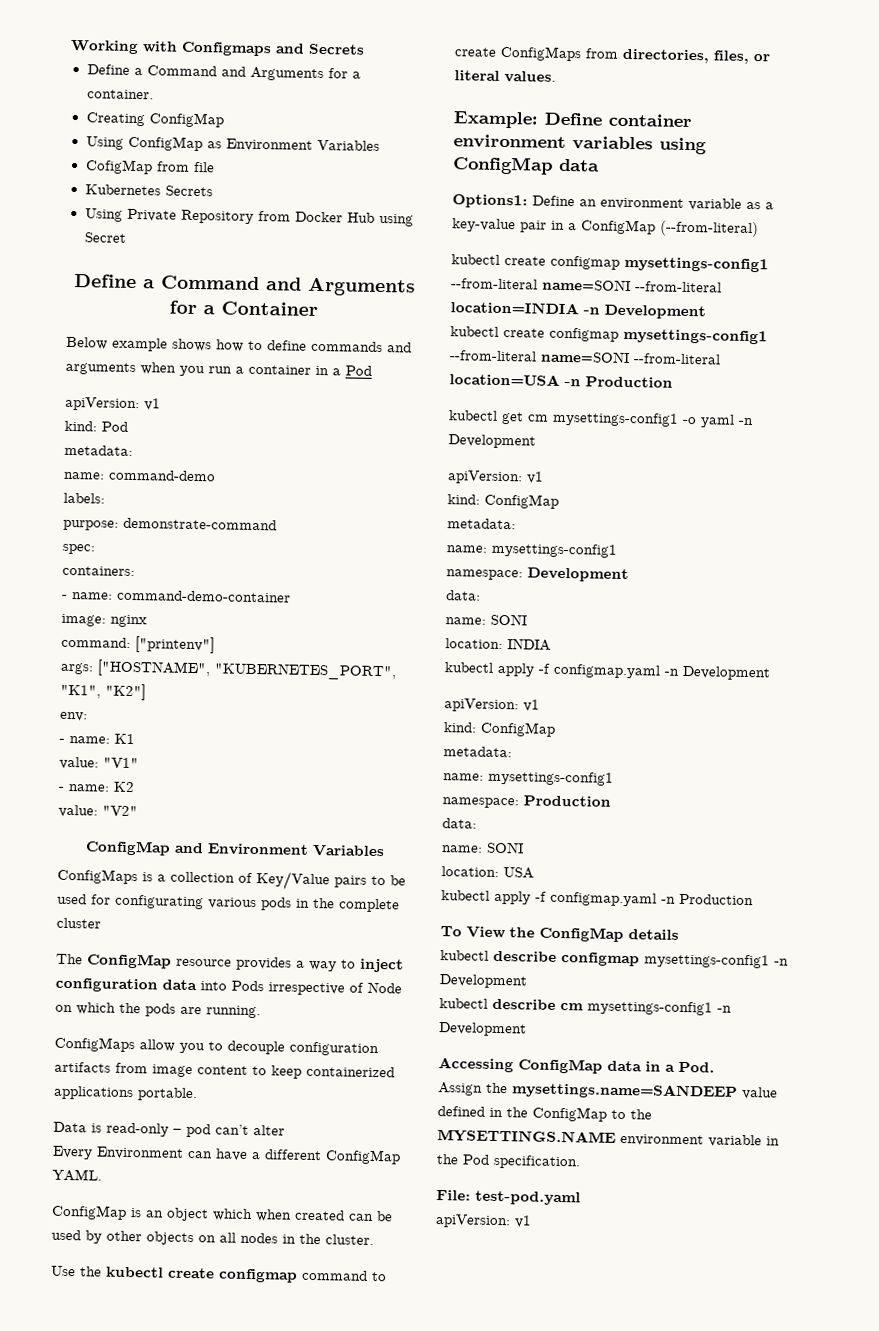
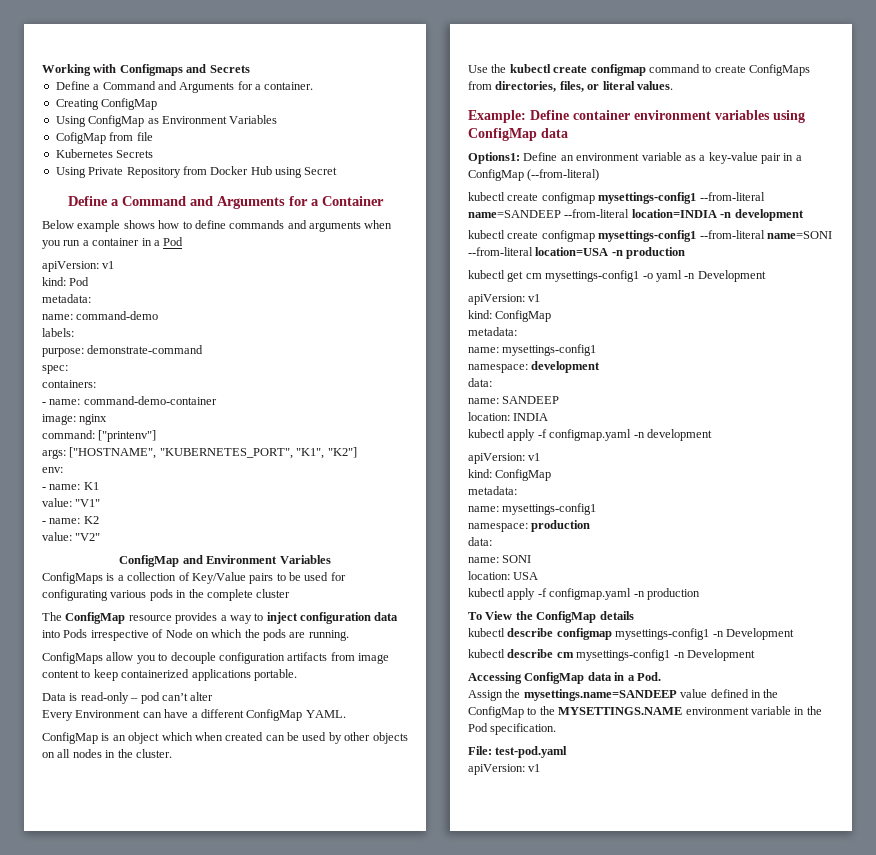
- kubectl create configmap mysettings-config1 --from-literal name=SONI --from-literal location=INDIA -n Development
+ kubectl create configmap mysettings-config1 --from-literal name=SANDEEP --from-literal location=INDIA -n development
- kubectl create configmap mysettings-config1 --from-literal name=SONI --from-literal location=USA -n Production
+ kubectl create configmap mysettings-config1 --from-literal name=SONI --from-literal location=USA -n production
- namespace: Development
+ namespace: development
  data:
- name: SONI
+ name: SANDEEP
- kubectl apply -f configmap.yaml -n Development
+ kubectl apply -f configmap.yaml -n development
  apiVersion: v1
  kind: ConfigMap
  metadata:
  name: mysettings-config1
- namespace: Production
+ namespace: production
- kubectl apply -f configmap.yaml -n Production
+ kubectl apply -f configmap.yaml -n production

